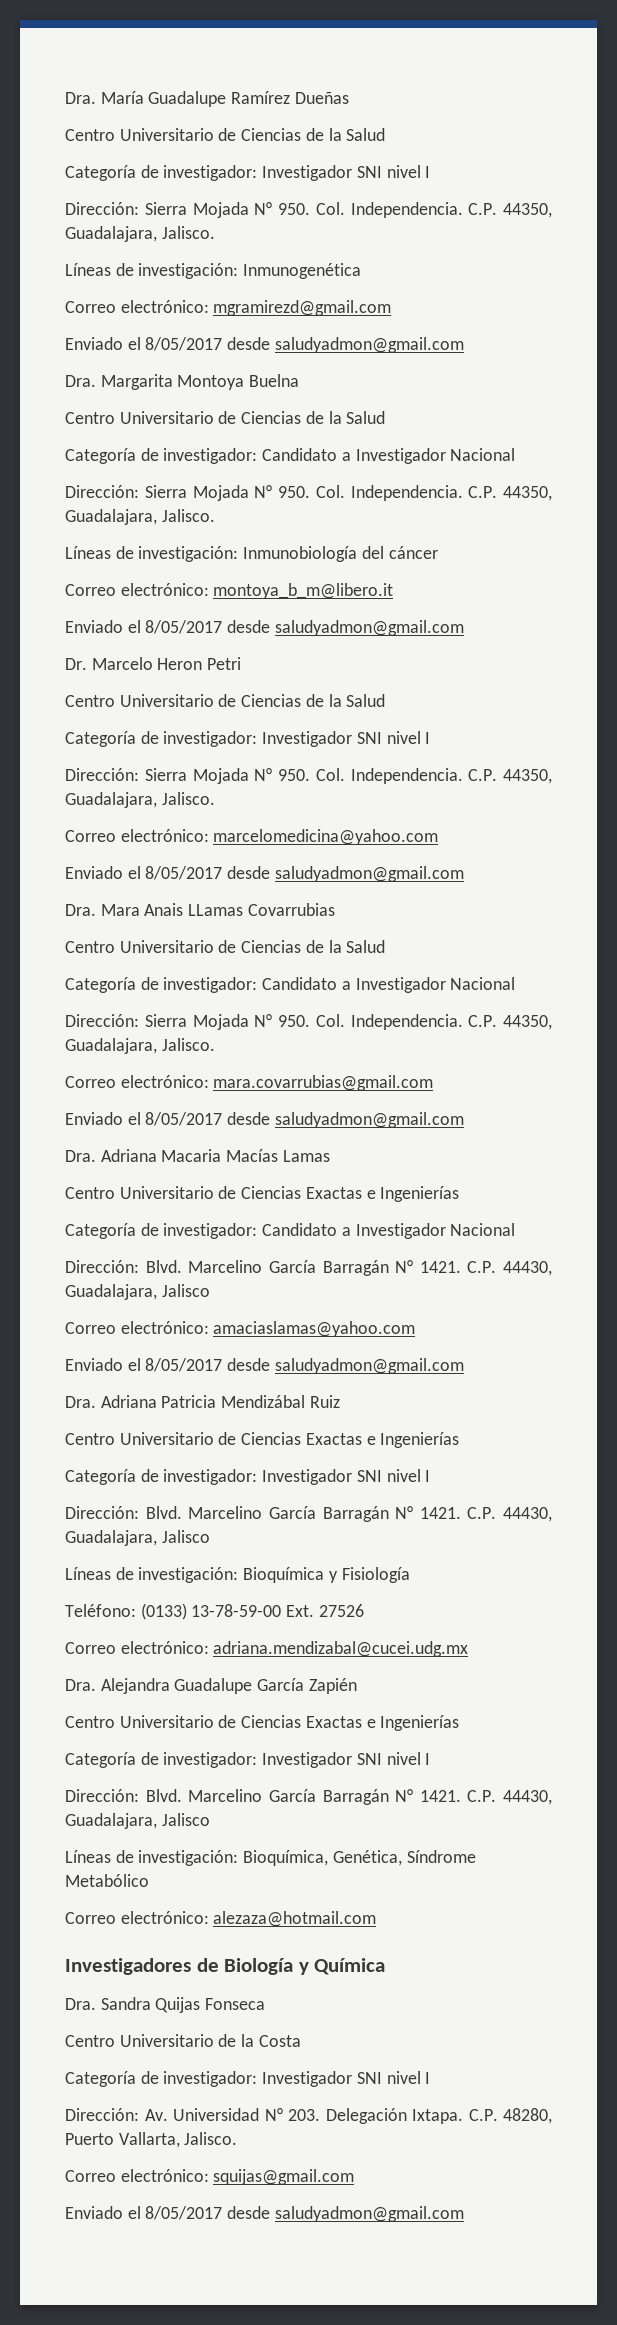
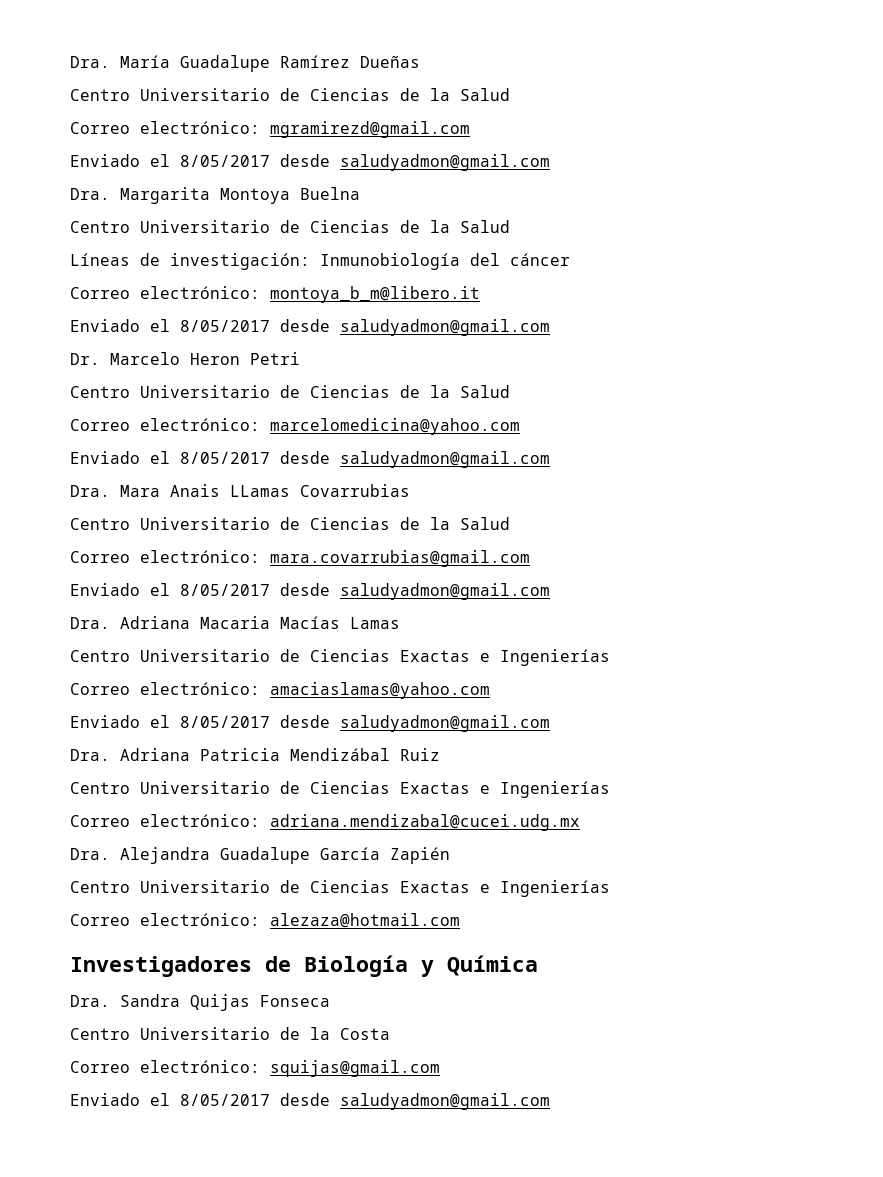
  Dra. María Guadalupe Ramírez Dueñas
  Centro Universitario de Ciencias de la Salud
- Categoría de investigador: Investigador SNI nivel I
- Dirección: Sierra Mojada N° 950. Col. Independencia. C.P. 44350, Guadalajara, Jalisco.
- Líneas de investigación: Inmunogenética
  Dra. Margarita Montoya Buelna
  Centro Universitario de Ciencias de la Salud
- Categoría de investigador: Candidato a Investigador Nacional
- Dirección: Sierra Mojada N° 950. Col. Independencia. C.P. 44350, Guadalajara, Jalisco.
  Dr. Marcelo Heron Petri
  Centro Universitario de Ciencias de la Salud
- Categoría de investigador: Investigador SNI nivel I
- Dirección: Sierra Mojada N° 950. Col. Independencia. C.P. 44350, Guadalajara, Jalisco.
  Dra. Mara Anais LLamas Covarrubias
  Centro Universitario de Ciencias de la Salud
- Categoría de investigador: Candidato a Investigador Nacional
- Dirección: Sierra Mojada N° 950. Col. Independencia. C.P. 44350, Guadalajara, Jalisco.
  Dra. Adriana Macaria Macías Lamas
  Centro Universitario de Ciencias Exactas e Ingenierías
- Categoría de investigador: Candidato a Investigador Nacional
- Dirección: Blvd. Marcelino García Barragán N° 1421. C.P. 44430, Guadalajara, Jalisco
  Dra. Adriana Patricia Mendizábal Ruiz
  Centro Universitario de Ciencias Exactas e Ingenierías
- Categoría de investigador: Investigador SNI nivel I
- Dirección: Blvd. Marcelino García Barragán N° 1421. C.P. 44430, Guadalajara, Jalisco
- Líneas de investigación: Bioquímica y Fisiología
- Teléfono: (0133) 13-78-59-00 Ext. 27526
  Dra. Alejandra Guadalupe García Zapién
  Centro Universitario de Ciencias Exactas e Ingenierías
- Categoría de investigador: Investigador SNI nivel I
- Dirección: Blvd. Marcelino García Barragán N° 1421. C.P. 44430, Guadalajara, Jalisco
- Líneas de investigación: Bioquímica, Genética, Síndrome Metabólico
  Centro Universitario de la Costa
- Categoría de investigador: Investigador SNI nivel I
- Dirección: Av. Universidad N° 203. Delegación Ixtapa. C.P. 48280, Puerto Vallarta, Jalisco.

